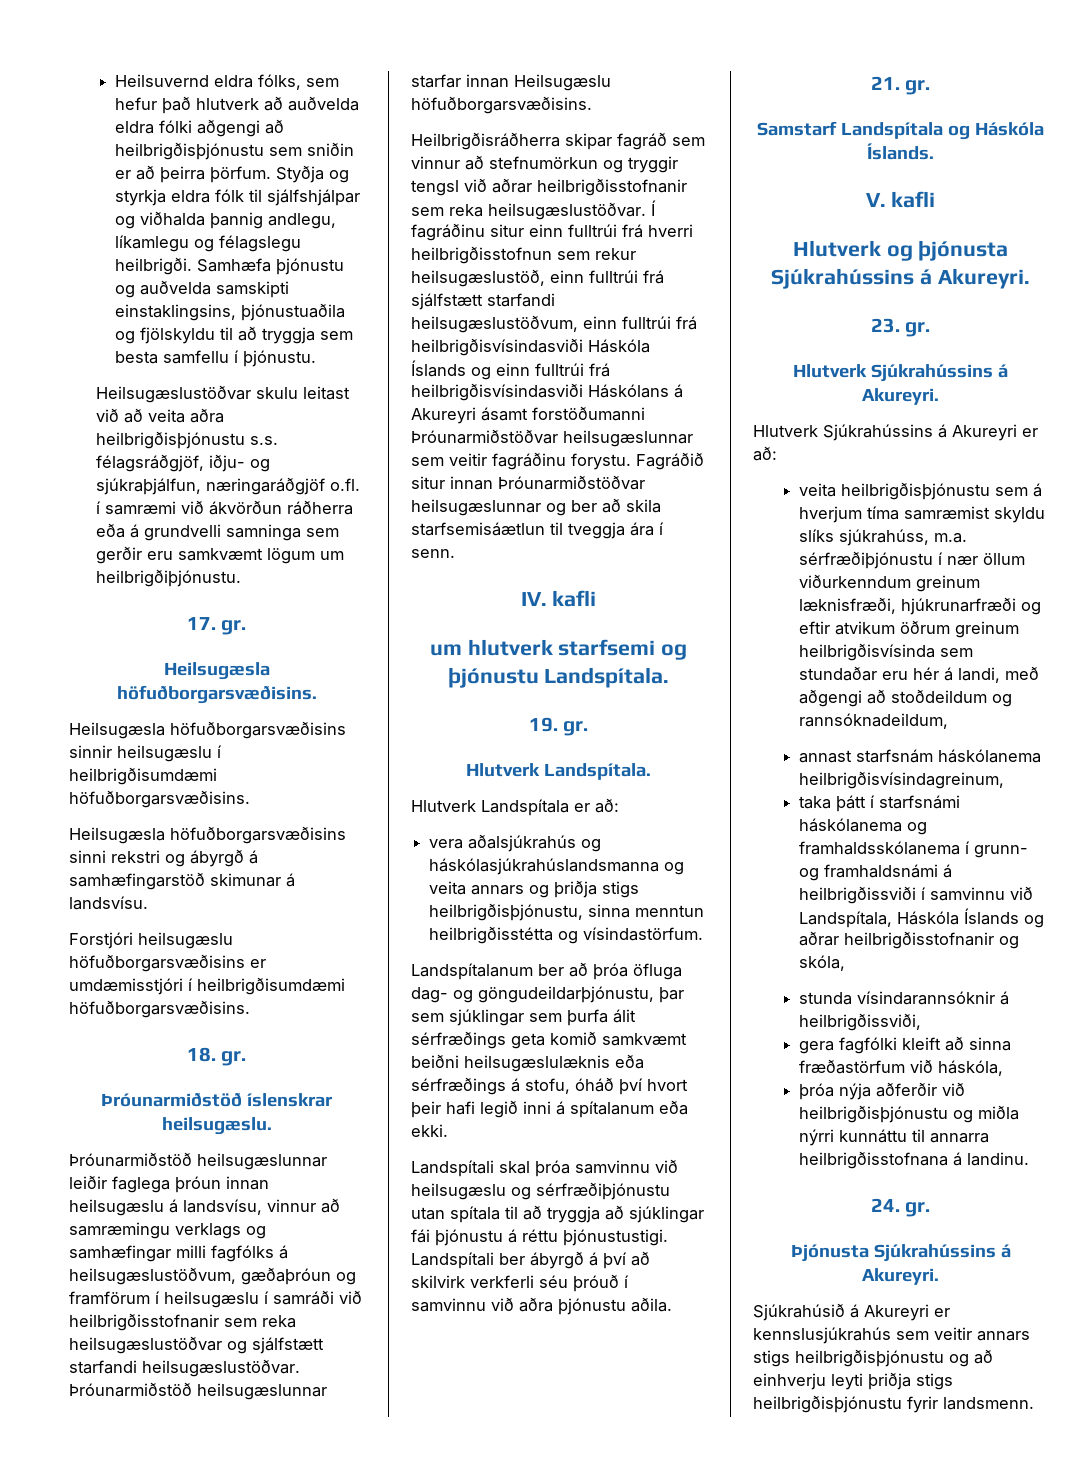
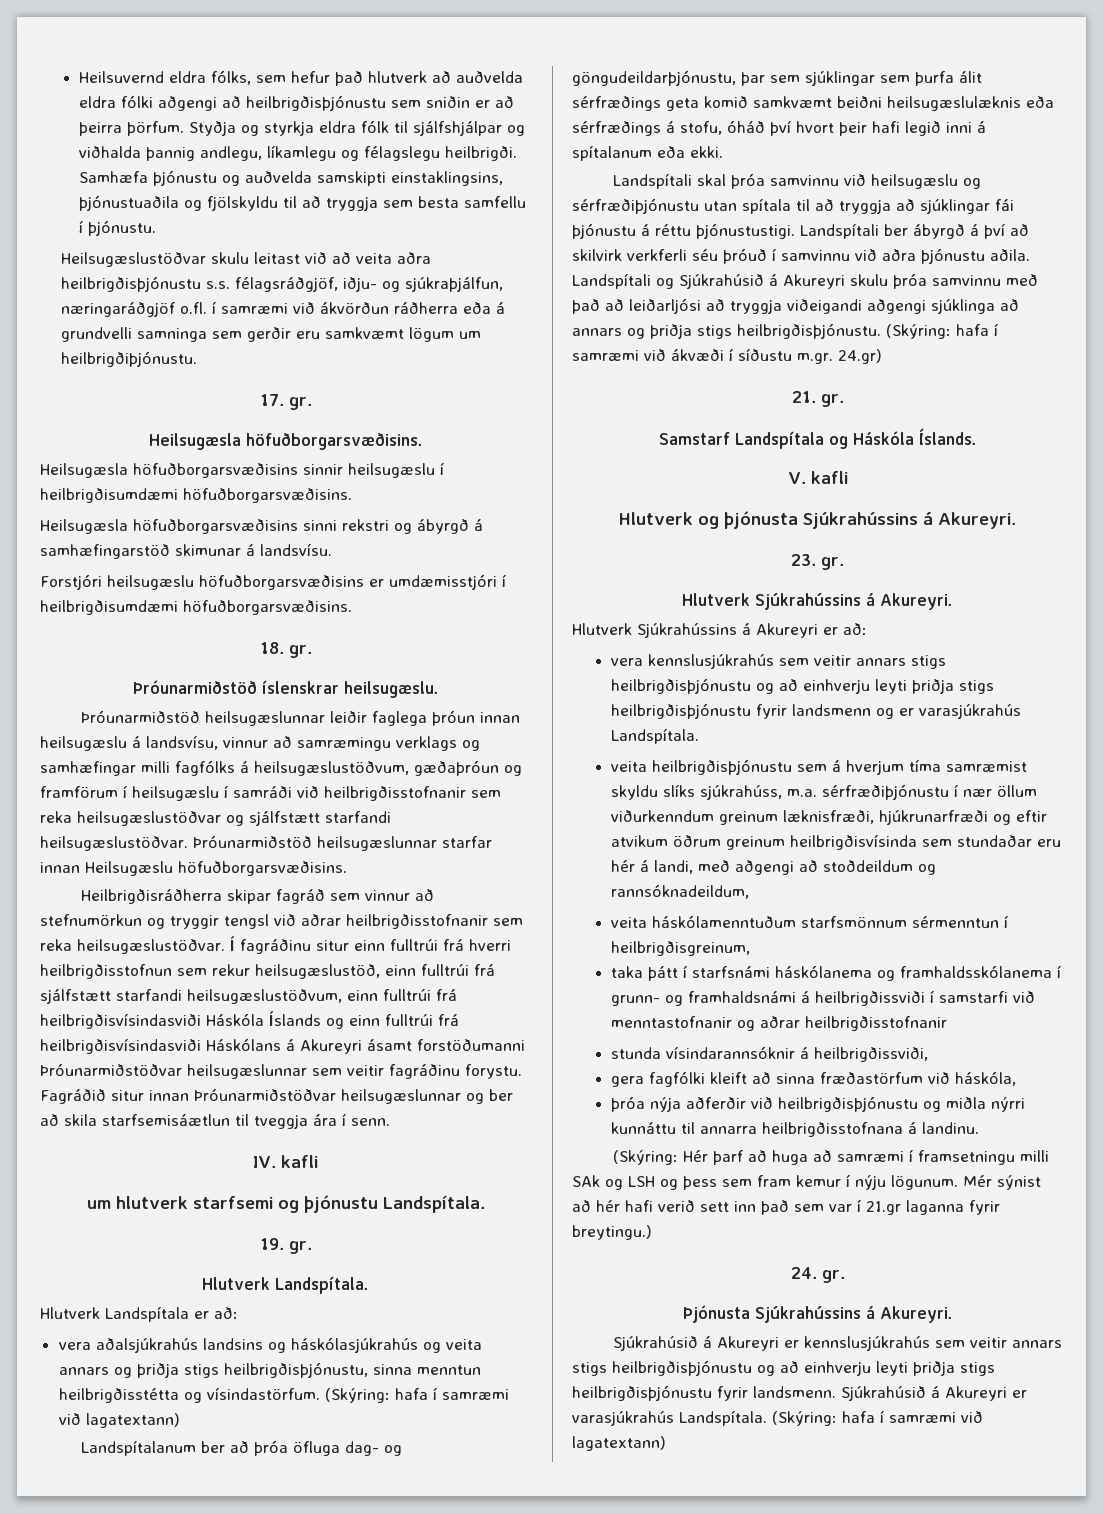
- vera aðalsjúkrahús og háskólasjúkrahúslandsmanna og veita annars og þriðja stigs heilbrigðisþjónustu, sinna menntun heilbrigðisstétta og vísindastörfum.
+ vera aðalsjúkrahús landsins og háskólasjúkrahús og veita annars og þriðja stigs heilbrigðisþjónustu, sinna menntun heilbrigðisstétta og vísindastörfum. (Skýring: hafa í samræmi við lagatextann)
+ Landspítali og Sjúkrahúsið á Akureyri skulu þróa samvinnu með það að leiðarljósi að tryggja viðeigandi aðgengi sjúklinga að annars og þriðja stigs heilbrigðisþjónustu. (Skýring: hafa í samræmi við ákvæði í síðustu m.gr. 24.gr)
+ vera kennslusjúkrahús sem veitir annars stigs heilbrigðisþjónustu og að einhverju leyti þriðja stigs heilbrigðisþjónustu fyrir landsmenn og er varasjúkrahús Landspítala.
- annast starfsnám háskólanema heilbrigðisvísindagreinum,
+ veita háskólamenntuðum starfsmönnum sérmenntun í heilbrigðisgreinum,
- taka þátt í starfsnámi háskólanema og framhaldsskólanema í grunn- og framhaldsnámi á heilbrigðissviði í samvinnu við Landspítala, Háskóla Íslands og aðrar heilbrigðisstofnanir og skóla,
+ taka þátt í starfsnámi háskólanema og framhaldsskólanema í grunn- og framhaldsnámi á heilbrigðissviði í samstarfi við menntastofnanir og aðrar heilbrigðisstofnanir
+ (Skýring: Hér þarf að huga að samræmi í framsetningu milli SAk og LSH og þess sem fram kemur í nýju lögunum. Mér sýnist að hér hafi verið sett inn það sem var í 21.gr laganna fyrir breytingu.)
+ Sjúkrahúsið á Akureyri er varasjúkrahús Landspítala. (Skýring: hafa í samræmi við lagatextann)

